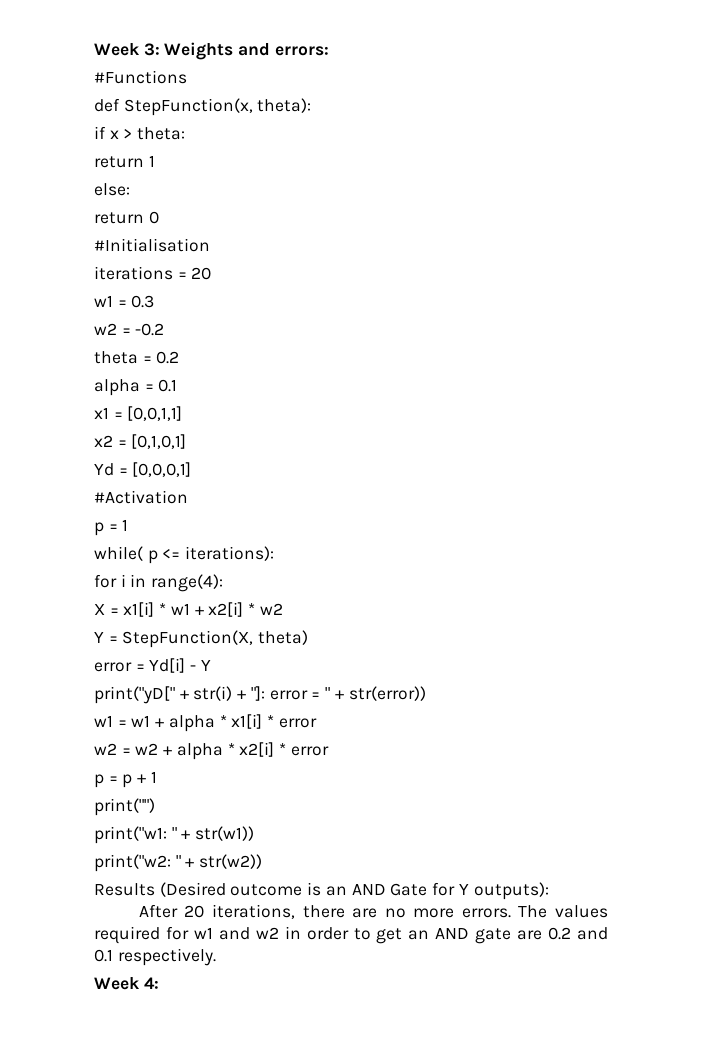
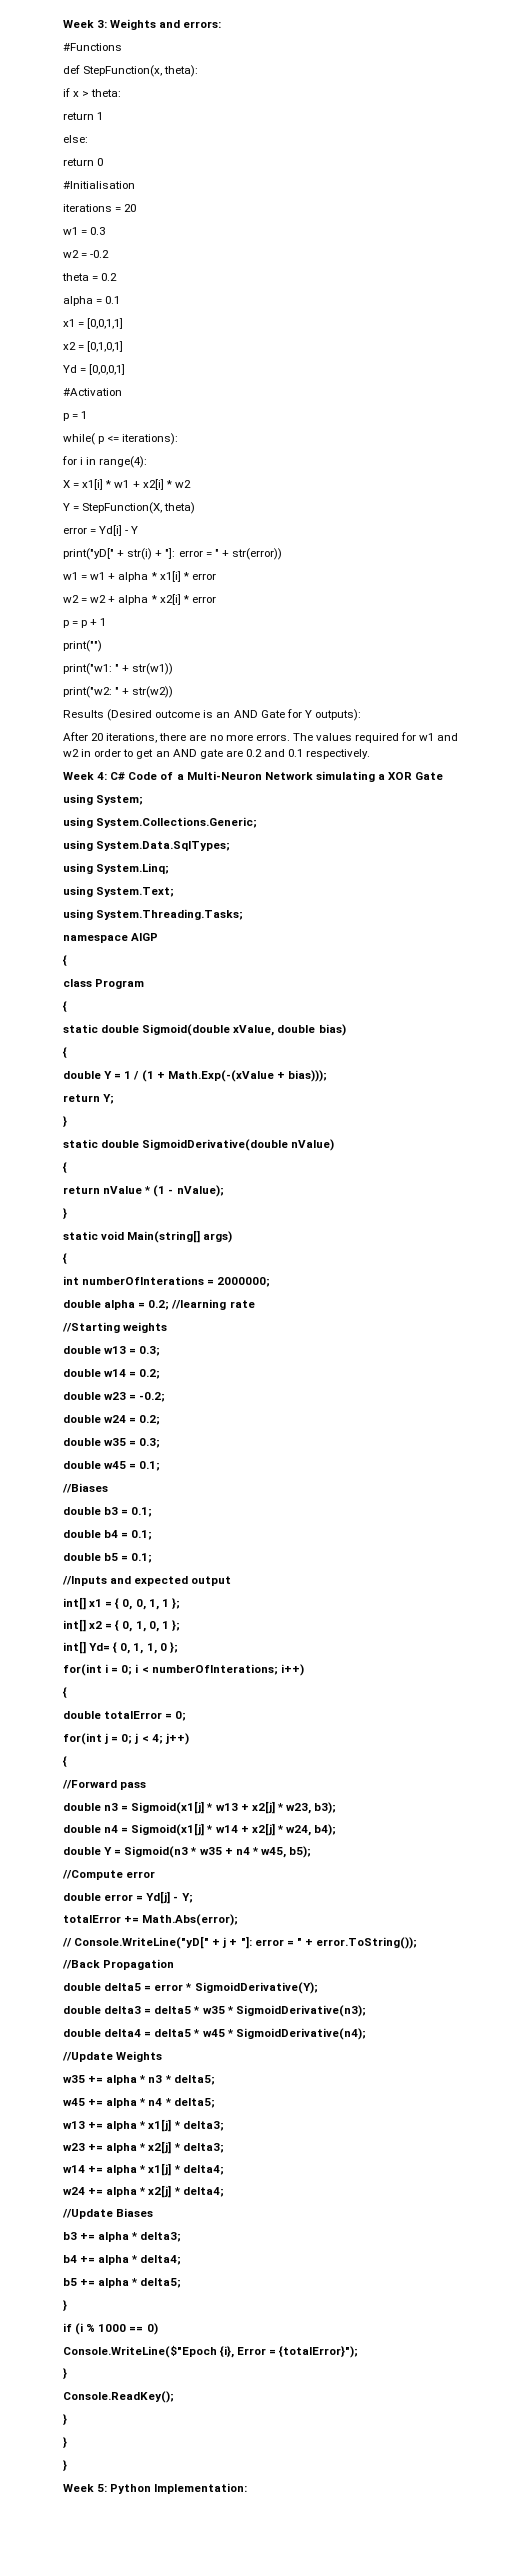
- Week 4:
+ Week 4: C# Code of a Multi-Neuron Network simulating a XOR Gate
+ using System;
+ using System.Collections.Generic;
+ using System.Data.SqlTypes;
+ using System.Linq;
+ using System.Text;
+ using System.Threading.Tasks;
+ namespace AIGP
+ {
+ class Program
+ {
+ static double Sigmoid(double xValue, double bias)
+ {
+ double Y = 1 / (1 + Math.Exp(-(xValue + bias)));
+ return Y;
+ }
+ static double SigmoidDerivative(double nValue)
+ {
+ return nValue * (1 - nValue);
+ }
+ static void Main(string[] args)
+ {
+ int numberOfInterations = 2000000;
+ double alpha = 0.2; //learning rate
+ //Starting weights
+ double w13 = 0.3;
+ double w14 = 0.2;
+ double w23 = -0.2;
+ double w24 = 0.2;
+ double w35 = 0.3;
+ double w45 = 0.1;
+ //Biases
+ double b3 = 0.1;
+ double b4 = 0.1;
+ double b5 = 0.1;
+ //Inputs and expected output
+ int[] x1 = { 0, 0, 1, 1 };
+ int[] x2 = { 0, 1, 0, 1 };
+ int[] Yd= { 0, 1, 1, 0 };
+ for(int i = 0; i < numberOfInterations; i++)
+ {
+ double totalError = 0;
+ for(int j = 0; j < 4; j++)
+ {
+ //Forward pass
+ double n3 = Sigmoid(x1[j] * w13 + x2[j] * w23, b3);
+ double n4 = Sigmoid(x1[j] * w14 + x2[j] * w24, b4);
+ double Y = Sigmoid(n3 * w35 + n4 * w45, b5);
+ //Compute error
+ double error = Yd[j] - Y;
+ totalError += Math.Abs(error);
+ // Console.WriteLine("yD[" + j + "]: error = " + error.ToString());
+ //Back Propagation
+ double delta5 = error * SigmoidDerivative(Y);
+ double delta3 = delta5 * w35 * SigmoidDerivative(n3);
+ double delta4 = delta5 * w45 * SigmoidDerivative(n4);
+ //Update Weights
+ w35 += alpha * n3 * delta5;
+ w45 += alpha * n4 * delta5;
+ w13 += alpha * x1[j] * delta3;
+ w23 += alpha * x2[j] * delta3;
+ w14 += alpha * x1[j] * delta4;
+ w24 += alpha * x2[j] * delta4;
+ //Update Biases
+ b3 += alpha * delta3;
+ b4 += alpha * delta4;
+ b5 += alpha * delta5;
+ }
+ if (i % 1000 == 0)
+ Console.WriteLine($"Epoch {i}, Error = {totalError}");
+ }
+ Console.ReadKey();
+ }
+ }
+ }
+ Week 5: Python Implementation:

